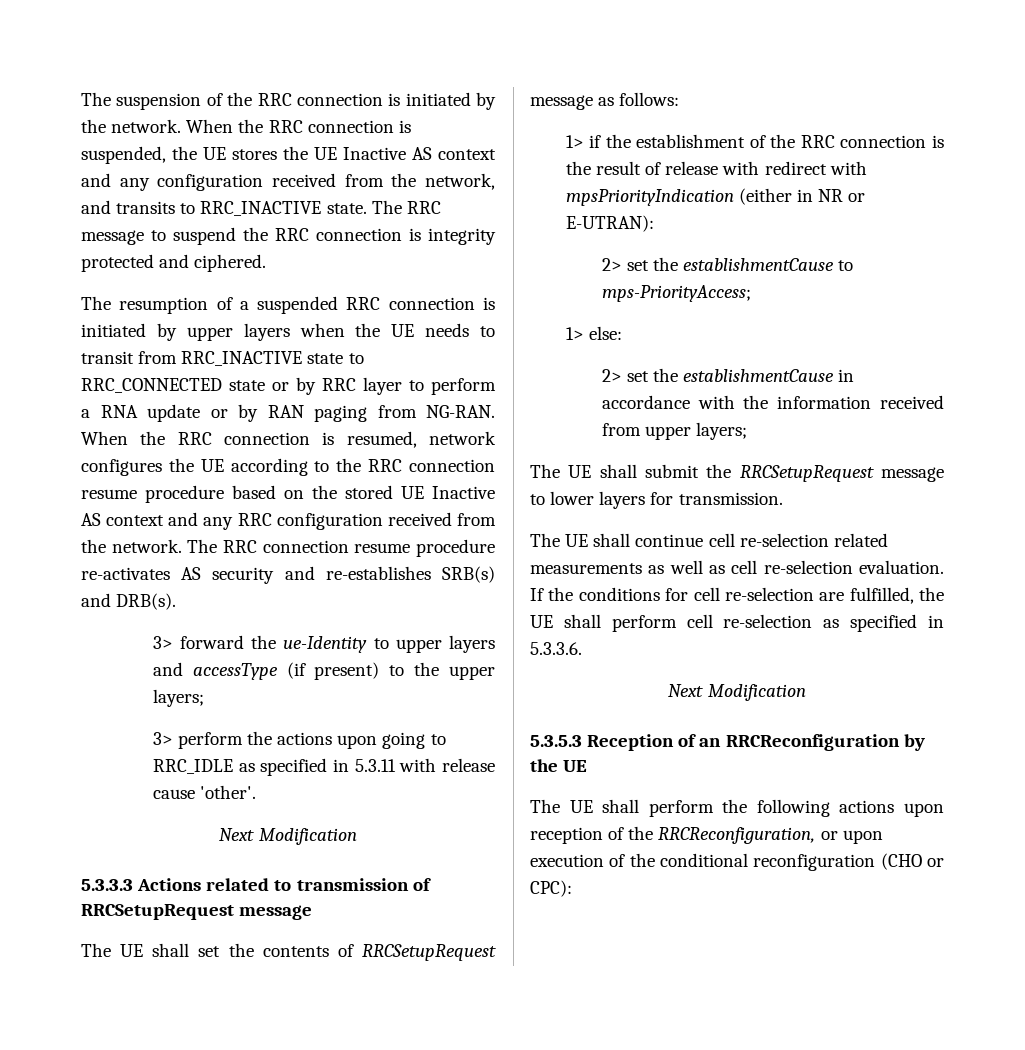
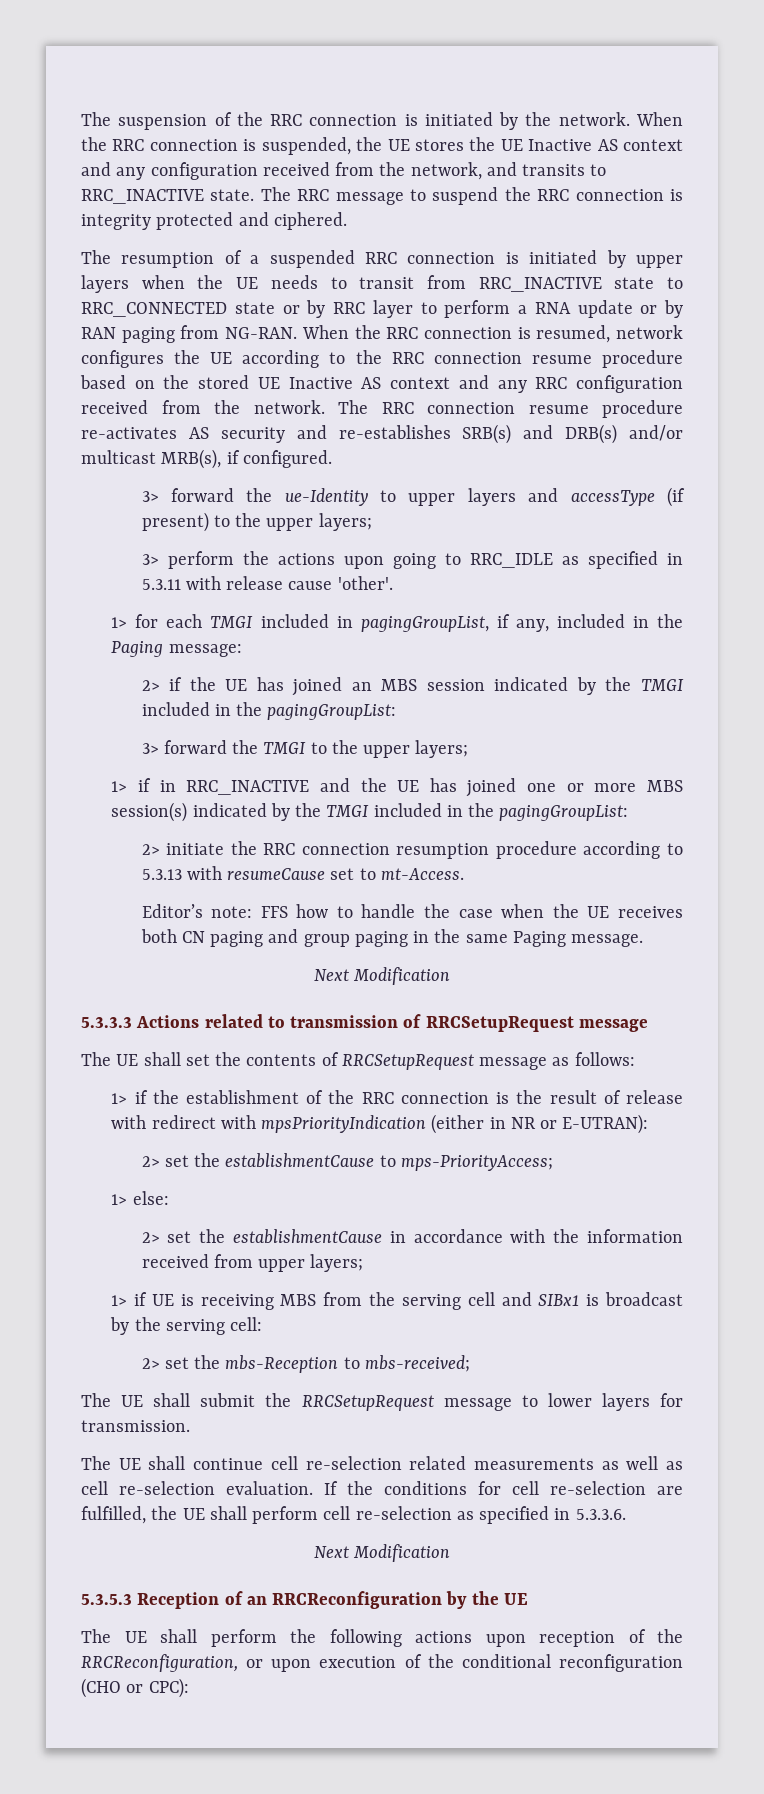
- The RRC connection resume procedure re-activates AS security and re-establishes SRB(s) and DRB(s).
+ The RRC connection resume procedure re-activates AS security and re-establishes SRB(s) and DRB(s) and/or multicast MRB(s), if configured.
+ 1> for each TMGI included in pagingGroupList, if any, included in the Paging message:
+ 2> if the UE has joined an MBS session indicated by the TMGI included in the pagingGroupList:
+ 3> forward the TMGI to the upper layers;
+ 1> if in RRC_INACTIVE and the UE has joined one or more MBS session(s) indicated by the TMGI included in the pagingGroupList:
+ 2> initiate the RRC connection resumption procedure according to 5.3.13 with resumeCause set to mt-Access.
+ Editor’s note: FFS how to handle the case when the UE receives both CN paging and group paging in the same Paging message.
+ 1> if UE is receiving MBS from the serving cell and SIBx1 is broadcast by the serving cell:
+ 2> set the mbs-Reception to mbs-received;

